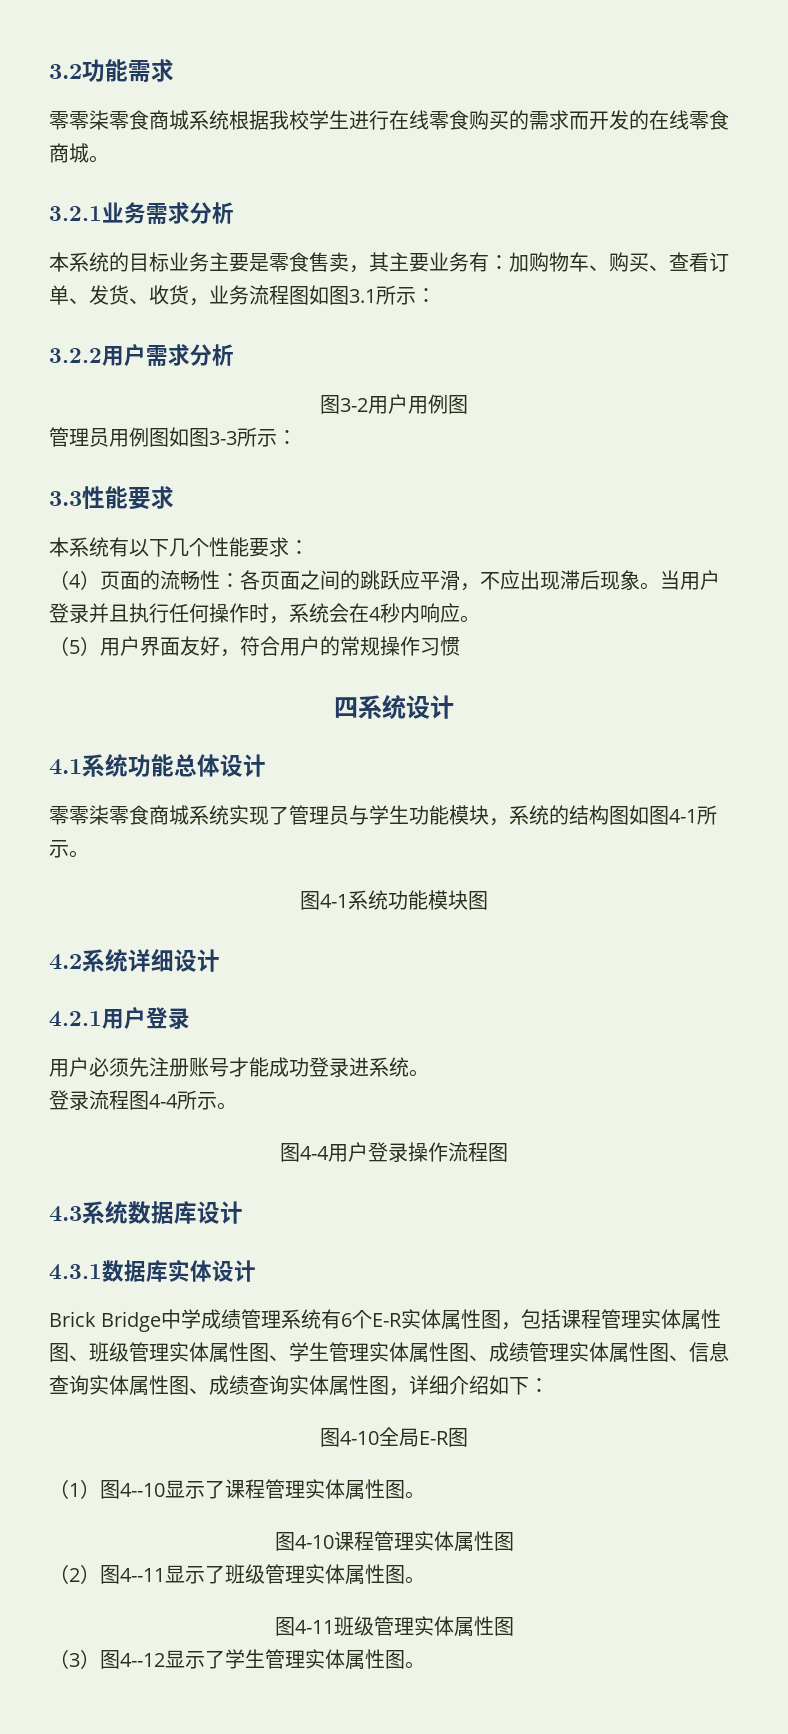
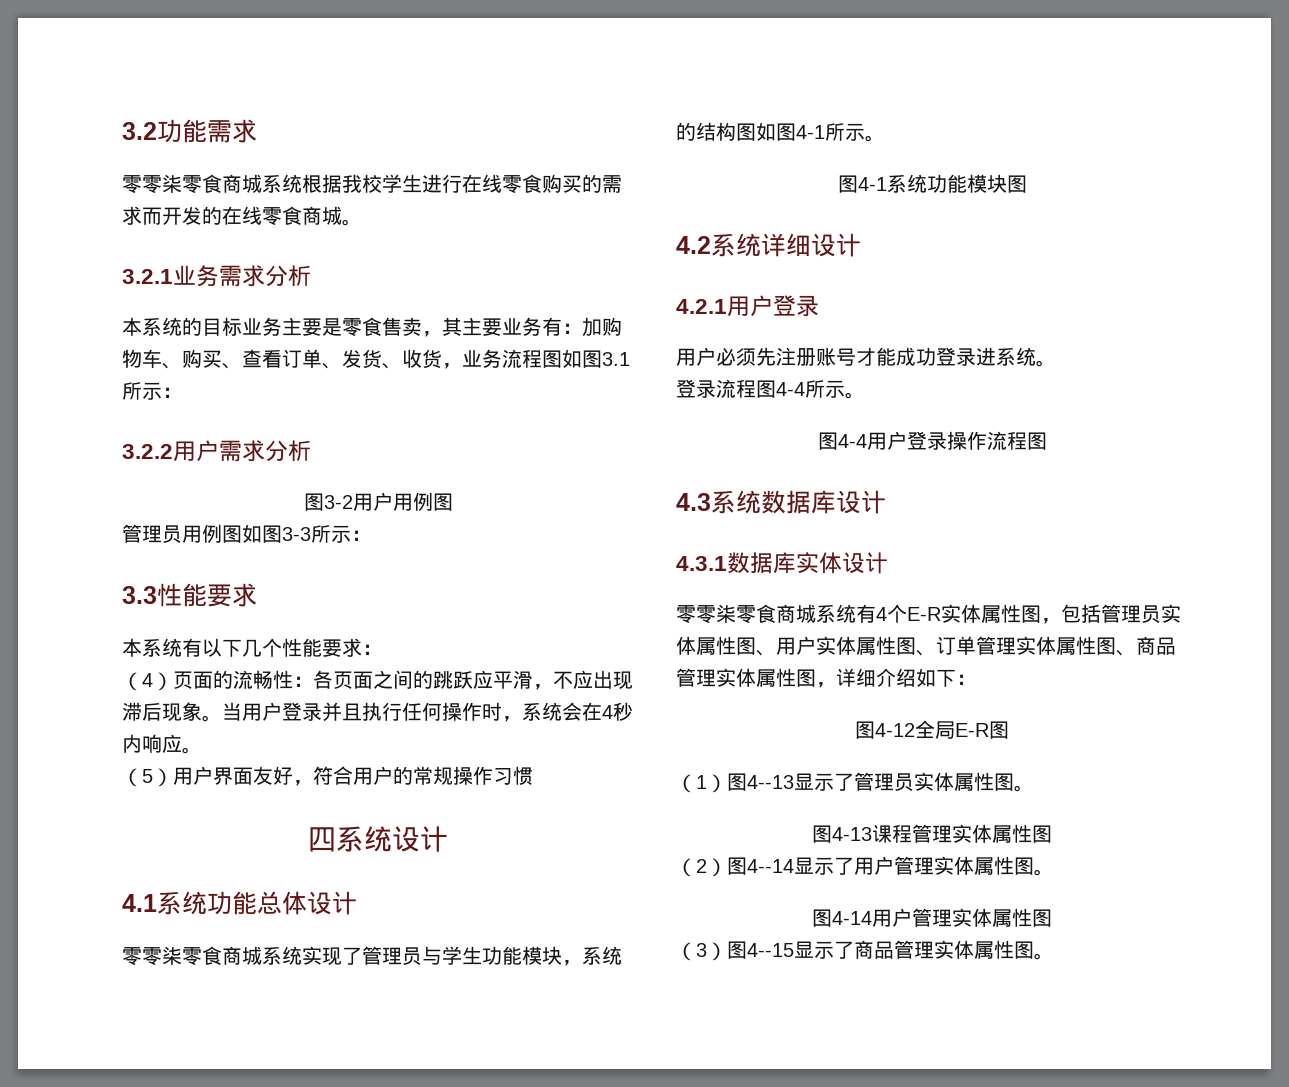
- Brick Bridge中学成绩管理系统有6个E-R实体属性图，包括课程管理实体属性图、班级管理实体属性图、学生管理实体属性图、成绩管理实体属性图、信息查询实体属性图、成绩查询实体属性图，详细介绍如下：
+ 零零柒零食商城系统有4个E-R实体属性图，包括管理员实体属性图、用户实体属性图、订单管理实体属性图、商品管理实体属性图，详细介绍如下：
- 图4-10全局E-R图
+ 图4-12全局E-R图
- （1）图4--10显示了课程管理实体属性图。
- 图4-10课程管理实体属性图
+ （1）图4--13显示了管理员实体属性图。
+ 图4-13课程管理实体属性图
- （2）图4--11显示了班级管理实体属性图。
- 图4-11班级管理实体属性图
+ （2）图4--14显示了用户管理实体属性图。
+ 图4-14用户管理实体属性图
- （3）图4--12显示了学生管理实体属性图。
+ （3）图4--15显示了商品管理实体属性图。

